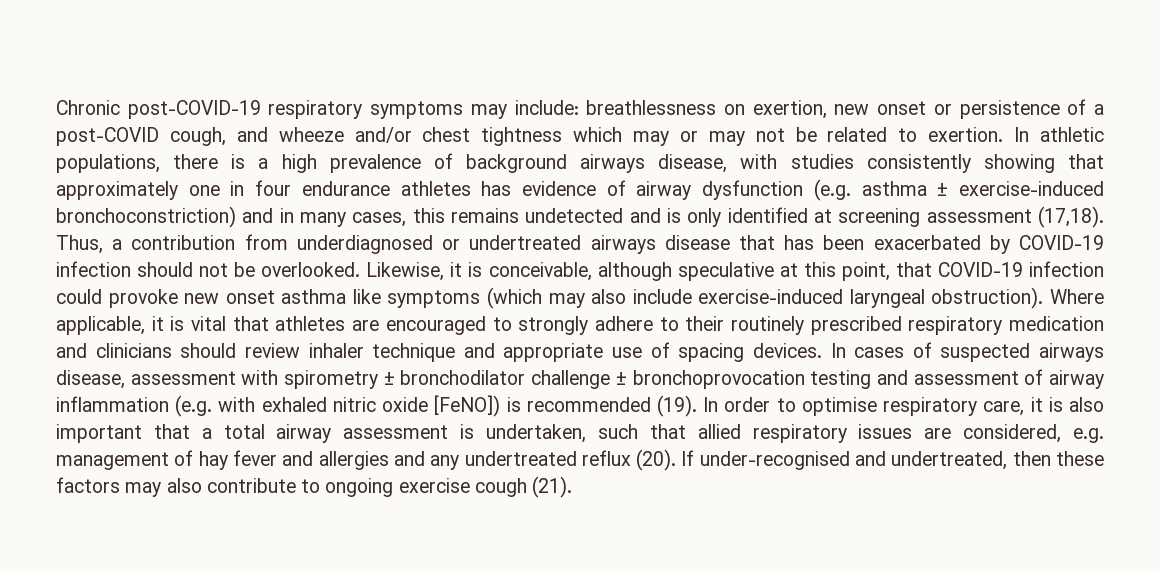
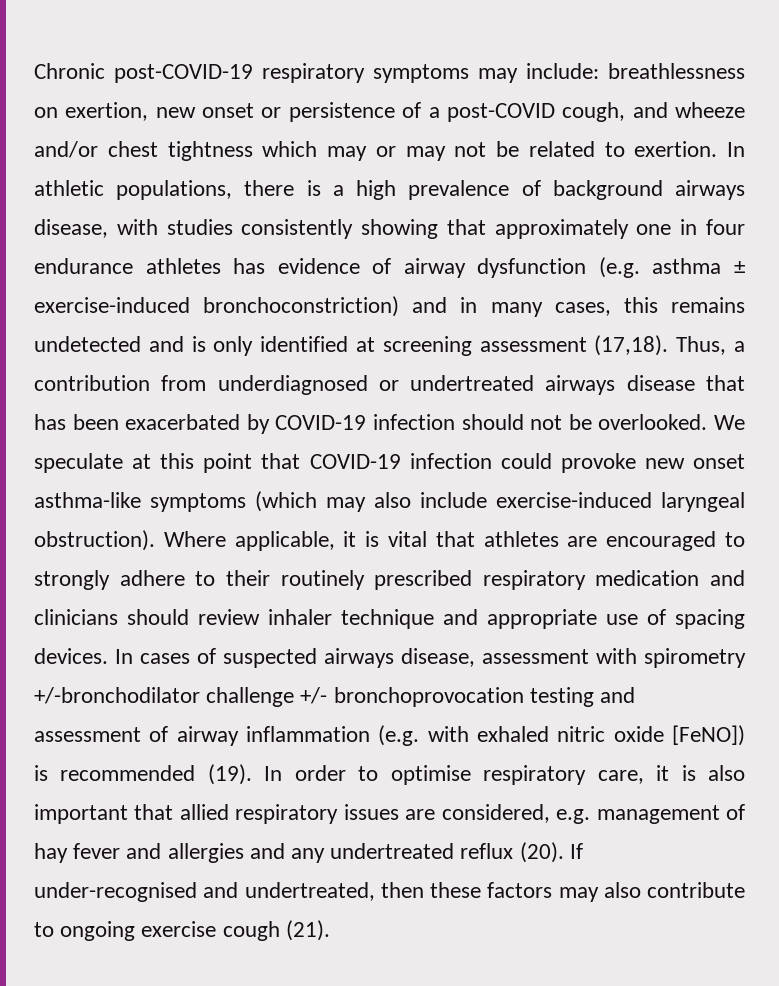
- Likewise, it is conceivable, although speculative at this point, that COVID-19 infection could provoke new onset asthma like symptoms (which may also include exercise-induced laryngeal obstruction).
+ We speculate at this point that COVID-19 infection could provoke new onset asthma-like symptoms (which may also include exercise-induced laryngeal obstruction).
- In cases of suspected airways disease, assessment with spirometry ± bronchodilator challenge ± bronchoprovocation testing and assessment of airway inflammation (e.g. with exhaled nitric oxide [FeNO]) is recommended (19).
+ In cases of suspected airways disease, assessment with spirometry +/-bronchodilator challenge +/- bronchoprovocation testing and assessment of airway inflammation (e.g. with exhaled nitric oxide [FeNO]) is recommended (19).
- In order to optimise respiratory care, it is also important that a total airway assessment is undertaken, such that allied respiratory issues are considered, e.g. management of hay fever and allergies and any undertreated reflux (20).
+ In order to optimise respiratory care, it is also important that allied respiratory issues are considered, e.g. management of hay fever and allergies and any undertreated reflux (20).

